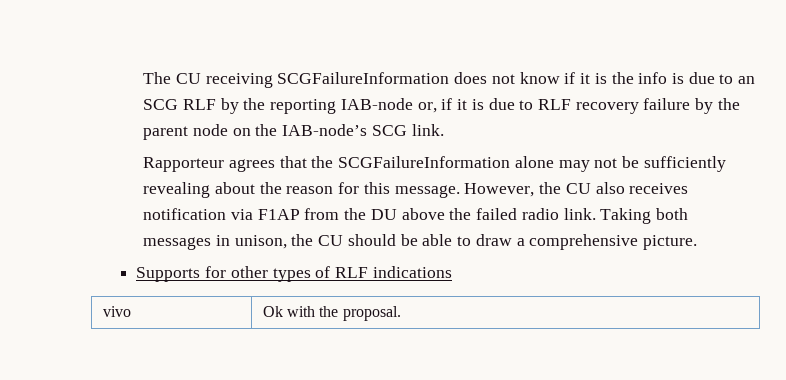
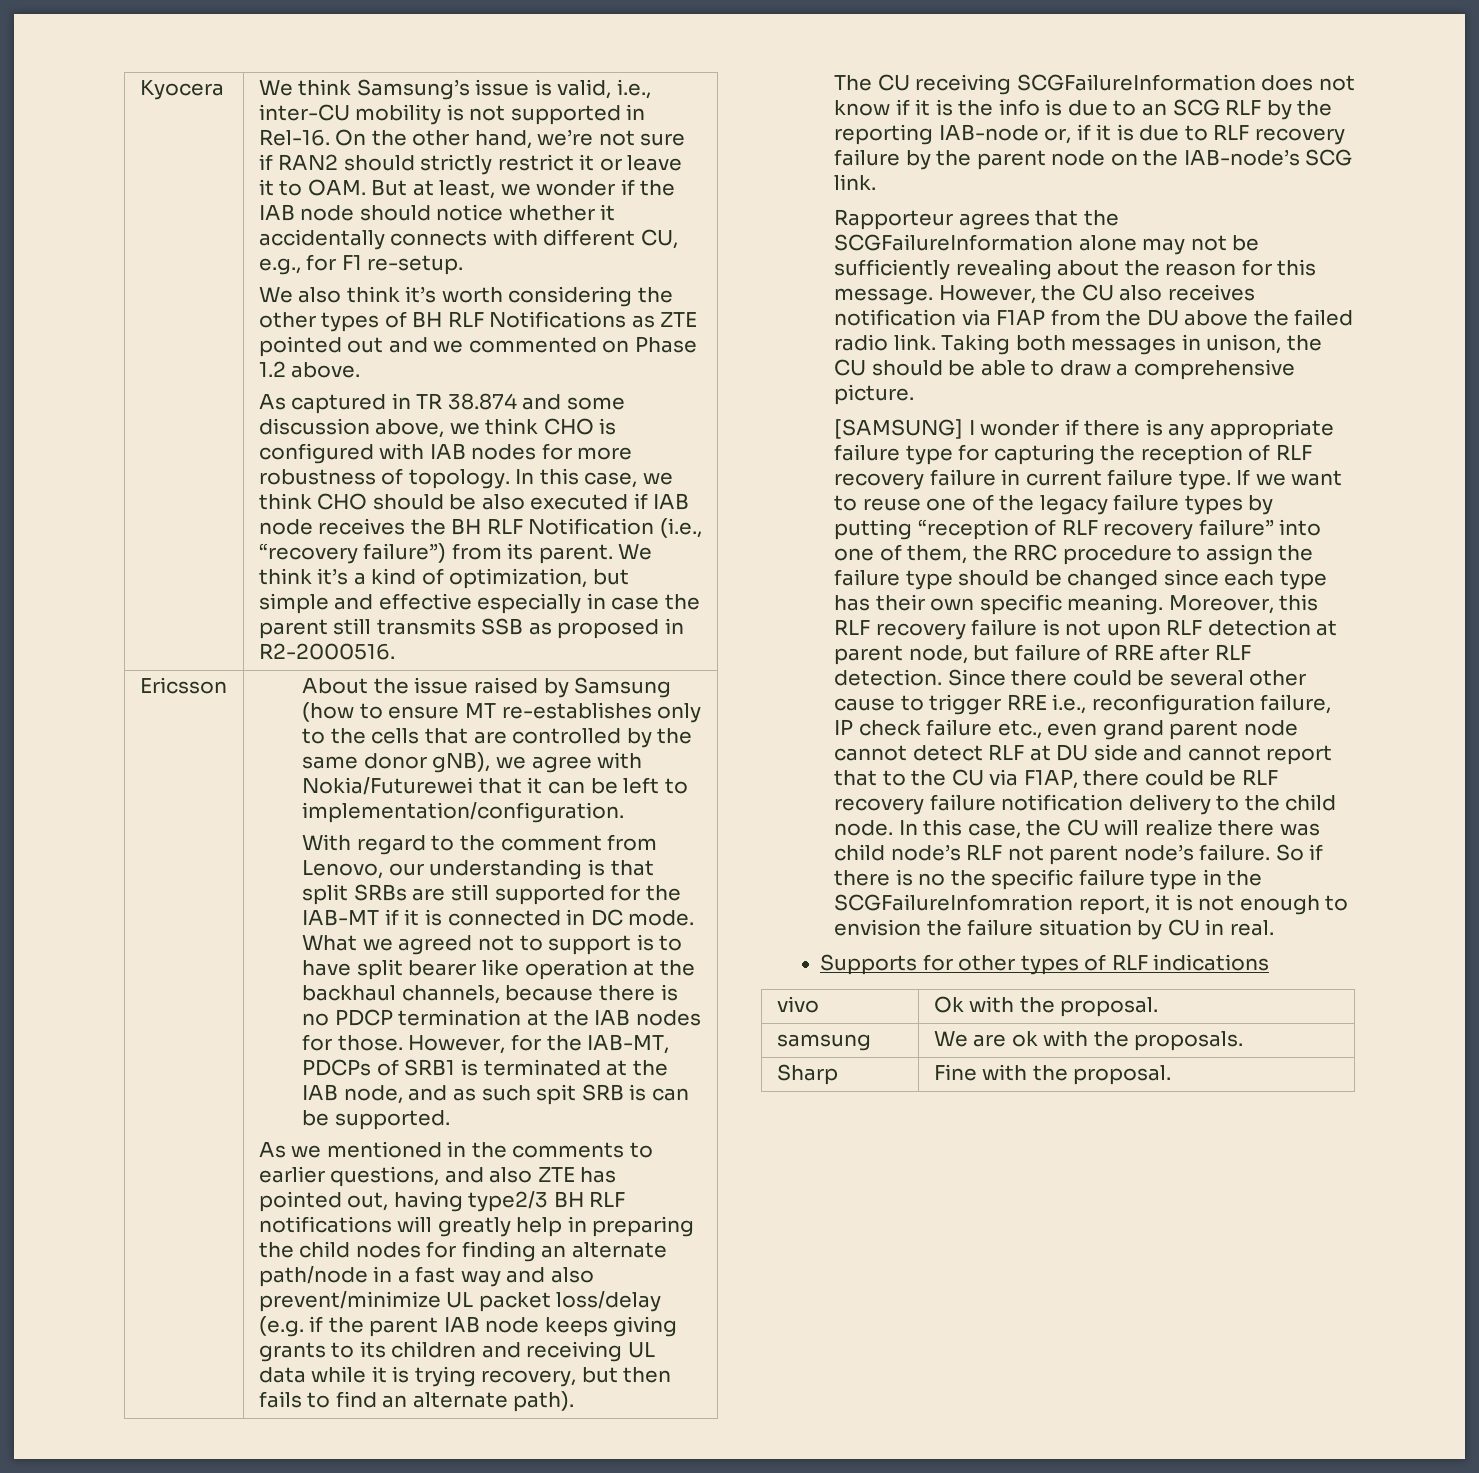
+ Kyocera | We think Samsung’s issue is valid, i.e., inter-CU mobility is not supported in Rel-16. On the other hand, we’re not sure if RAN2 should strictly restrict it or leave it to OAM. But at least, we wonder if the IAB node should notice whether it accidentally connects with different CU, e.g., for F1 re-setup.
+ We also think it’s worth considering the other types of BH RLF Notifications as ZTE pointed out and we commented on Phase 1.2 above.
+ As captured in TR 38.874 and some discussion above, we think CHO is configured with IAB nodes for more robustness of topology. In this case, we think CHO should be also executed if IAB node receives the BH RLF Notification (i.e., “recovery failure”) from its parent. We think it’s a kind of optimization, but simple and effective especially in case the parent still transmits SSB as proposed in R2-2000516.
+ Ericsson | About the issue raised by Samsung (how to ensure MT re-establishes only to the cells that are controlled by the same donor gNB), we agree with Nokia/Futurewei that it can be left to implementation/configuration.
+ With regard to the comment from Lenovo, our understanding is that split SRBs are still supported for the IAB-MT if it is connected in DC mode. What we agreed not to support is to have split bearer like operation at the backhaul channels, because there is no PDCP termination at the IAB nodes for those. However, for the IAB-MT, PDCPs of SRB1 is terminated at the IAB node, and as such spit SRB is can be supported.
+ As we mentioned in the comments to earlier questions, and also ZTE has pointed out, having type2/3 BH RLF notifications will greatly help in preparing the child nodes for finding an alternate path/node in a fast way and also prevent/minimize UL packet loss/delay (e.g. if the parent IAB node keeps giving grants to its children and receiving UL data while it is trying recovery, but then fails to find an alternate path).
+ [SAMSUNG] I wonder if there is any appropriate failure type for capturing the reception of RLF recovery failure in current failure type. If we want to reuse one of the legacy failure types by putting “reception of RLF recovery failure” into one of them, the RRC procedure to assign the failure type should be changed since each type has their own specific meaning. Moreover, this RLF recovery failure is not upon RLF detection at parent node, but failure of RRE after RLF detection. Since there could be several other cause to trigger RRE i.e., reconfiguration failure, IP check failure etc., even grand parent node cannot detect RLF at DU side and cannot report that to the CU via F1AP, there could be RLF recovery failure notification delivery to the child node. In this case, the CU will realize there was child node’s RLF not parent node’s failure. So if there is no the specific failure type in the SCGFailureInfomration report, it is not enough to envision the failure situation by CU in real.
+ samsung | We are ok with the proposals.
+ Sharp | Fine with the proposal.

